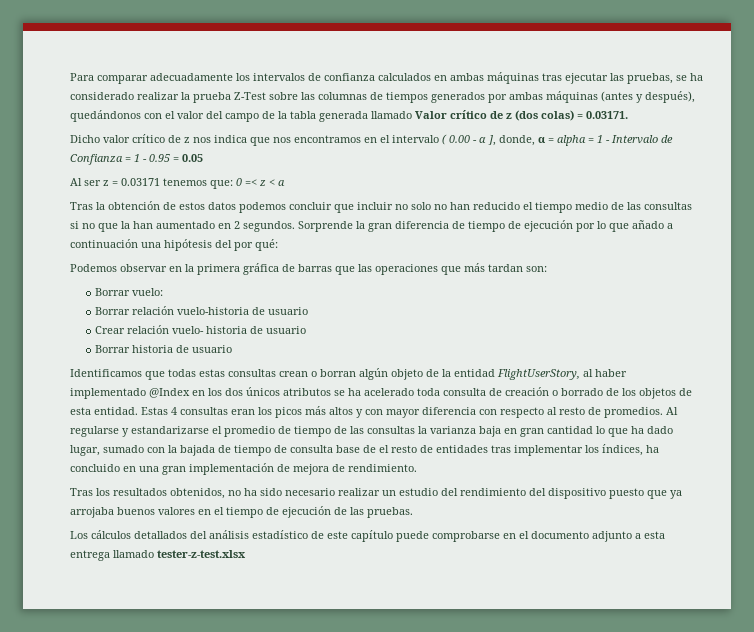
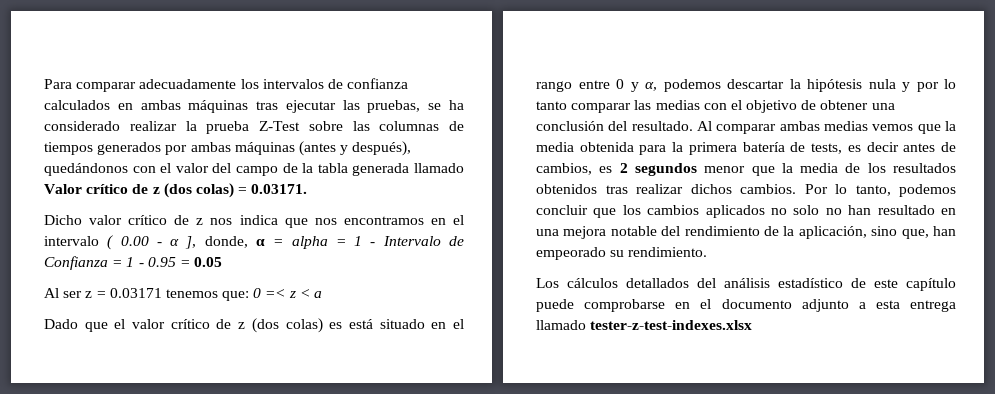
- Tras la obtención de estos datos podemos concluir que incluir no solo no han reducido el tiempo medio de las consultas si no que la han aumentado en 2 segundos. Sorprende la gran diferencia de tiempo de ejecución por lo que añado a continuación una hipótesis del por qué:
- Podemos observar en la primera gráfica de barras que las operaciones que más tardan son:
- Borrar vuelo:
- Borrar relación vuelo-historia de usuario
- Crear relación vuelo- historia de usuario
- Borrar historia de usuario
- Identificamos que todas estas consultas crean o borran algún objeto de la entidad FlightUserStory, al haber implementado @Index en los dos únicos atributos se ha acelerado toda consulta de creación o borrado de los objetos de esta entidad. Estas 4 consultas eran los picos más altos y con mayor diferencia con respecto al resto de promedios. Al regularse y estandarizarse el promedio de tiempo de las consultas la varianza baja en gran cantidad lo que ha dado lugar, sumado con la bajada de tiempo de consulta base de el resto de entidades tras implementar los índices, ha concluido en una gran implementación de mejora de rendimiento.
- Tras los resultados obtenidos, no ha sido necesario realizar un estudio del rendimiento del dispositivo puesto que ya arrojaba buenos valores en el tiempo de ejecución de las pruebas.
+ Dado que el valor crítico de z (dos colas) es está situado en el rango entre 0 y α, podemos descartar la hipótesis nula y por lo tanto comparar las medias con el objetivo de obtener una conclusión del resultado. Al comparar ambas medias vemos que la media obtenida para la primera batería de tests, es decir antes de cambios, es 2 segundos menor que la media de los resultados obtenidos tras realizar dichos cambios. Por lo tanto, podemos concluir que los cambios aplicados no solo no han resultado en una mejora notable del rendimiento de la aplicación, sino que, han empeorado su rendimiento.
- Los cálculos detallados del análisis estadístico de este capítulo puede comprobarse en el documento adjunto a esta entrega llamado tester-z-test.xlsx
+ Los cálculos detallados del análisis estadístico de este capítulo puede comprobarse en el documento adjunto a esta entrega llamado tester-z-test-indexes.xlsx

